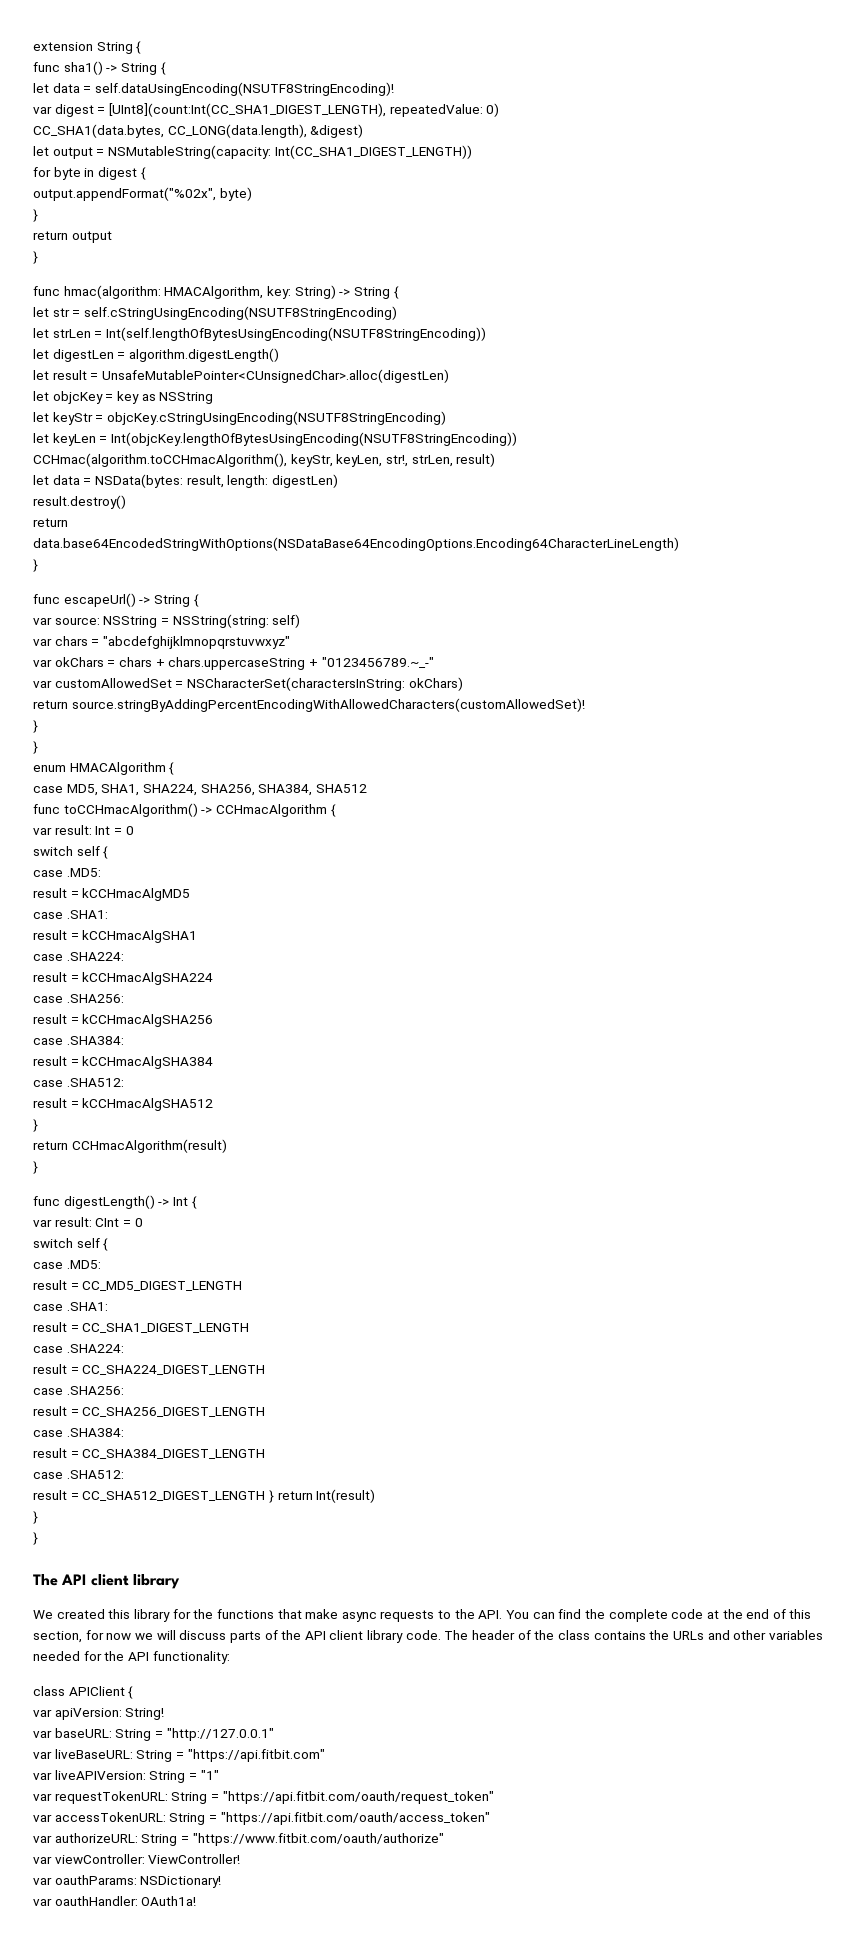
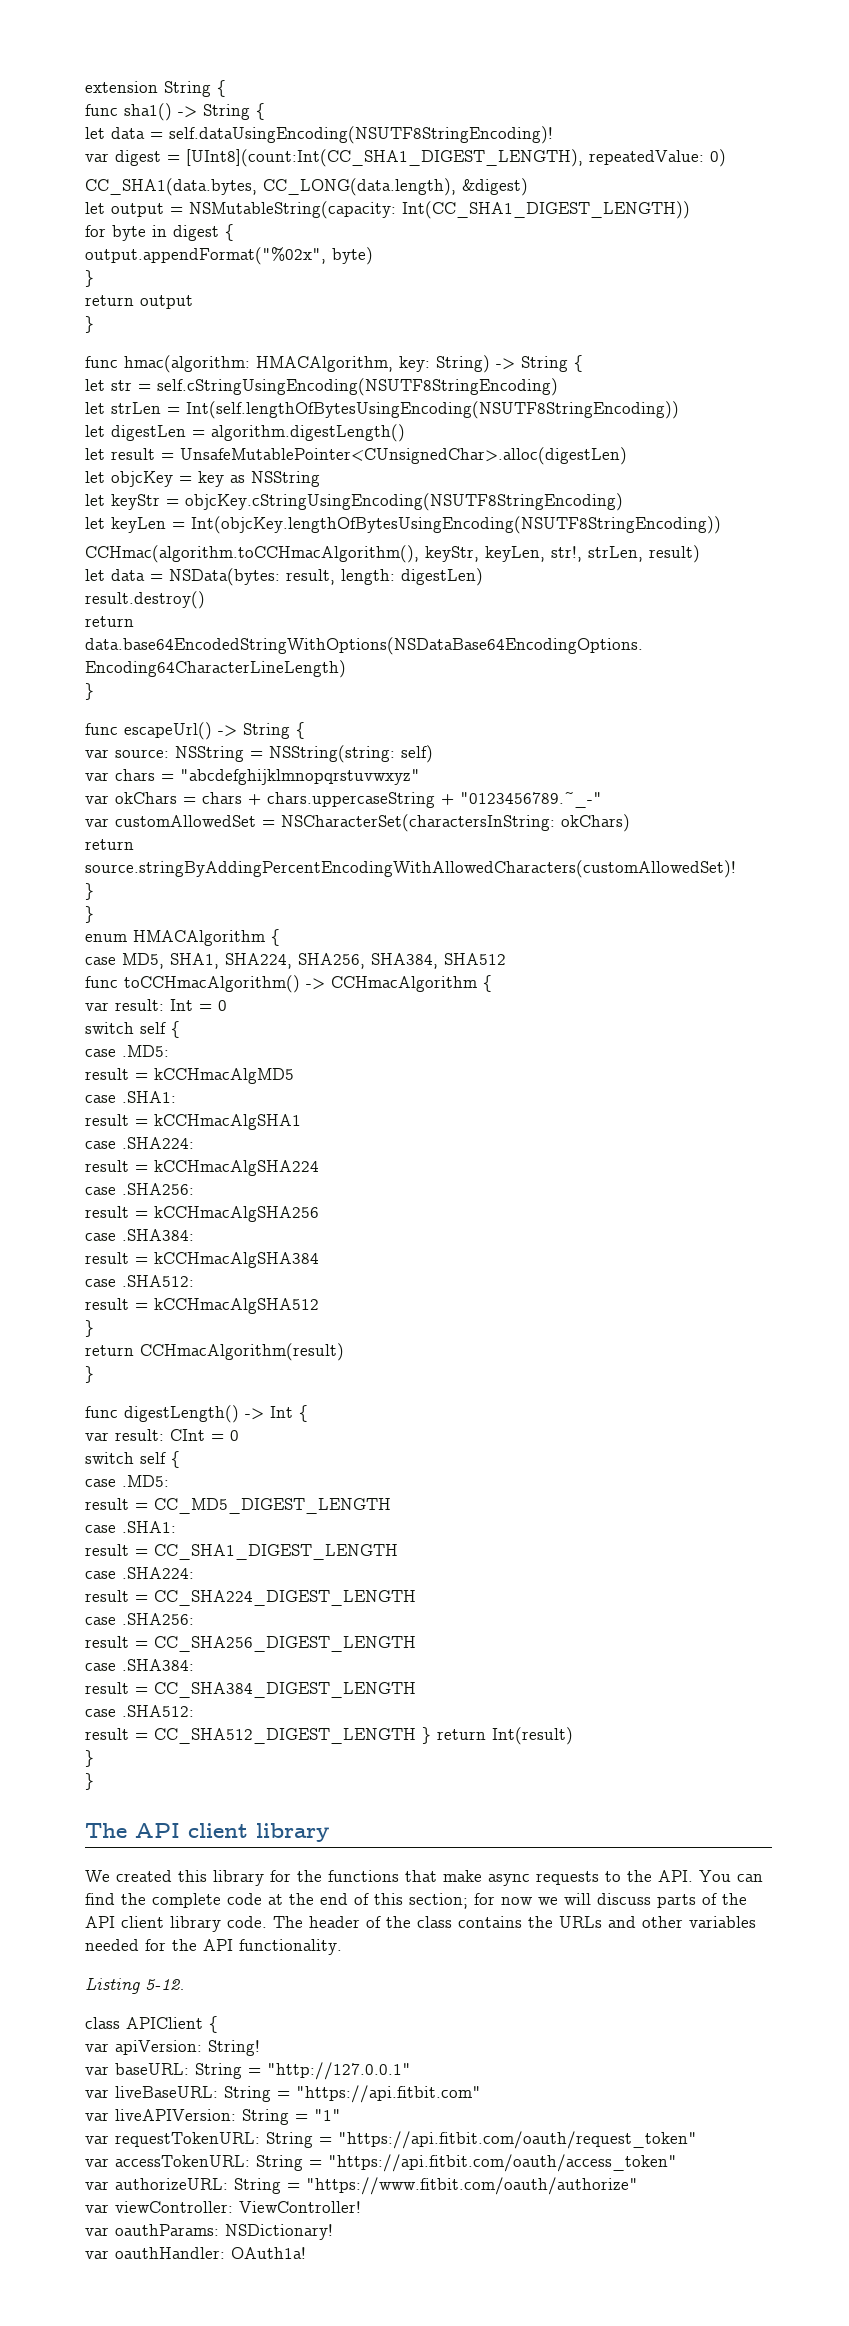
- We created this library for the functions that make async requests to the API. You can find the complete code at the end of this section, for now we will discuss parts of the API client library code.
+ We created this library for the functions that make async requests to the API. You can find the complete code at the end of this section; for now we will discuss parts of the API client library code.
- The header of the class contains the URLs and other variables needed for the API functionality:
+ The header of the class contains the URLs and other variables needed for the API functionality.
+ Listing 5-12.

